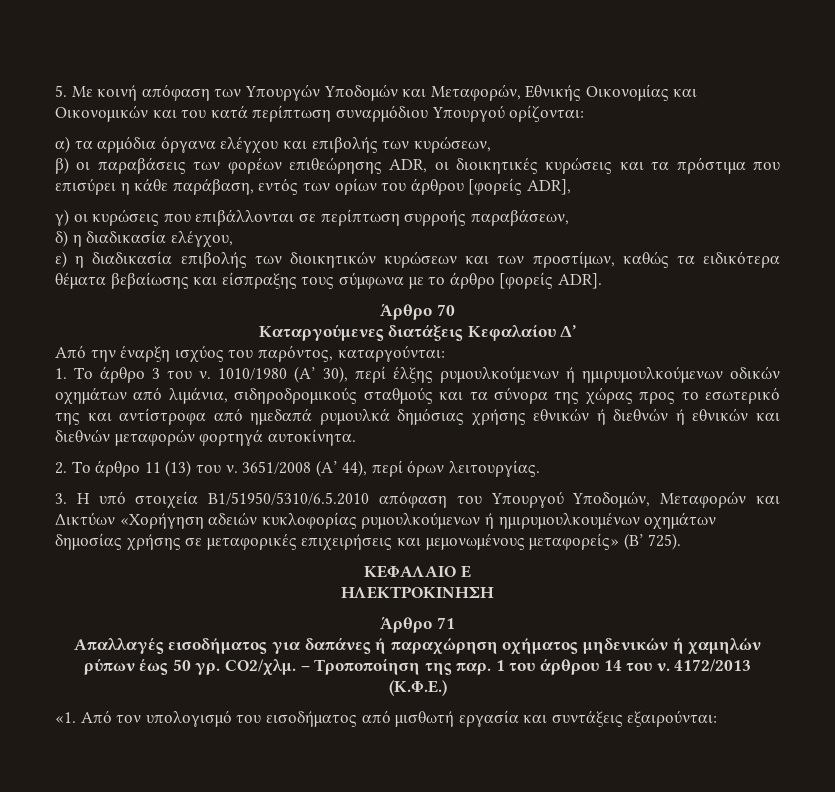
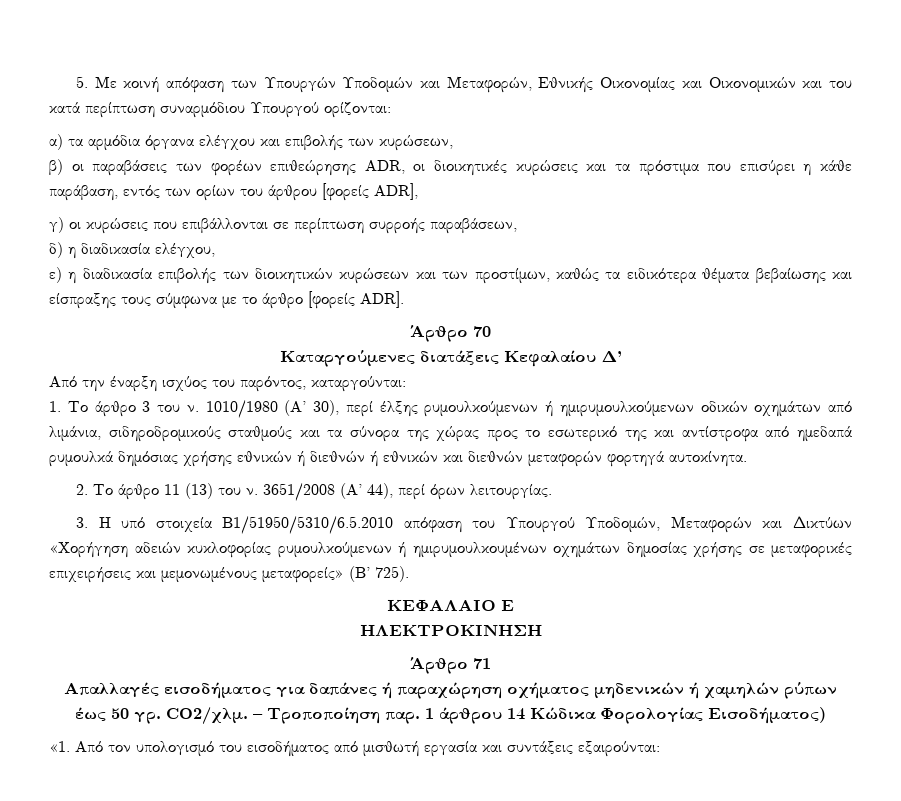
- – Τροποποίηση της παρ.
+ – Τροποποίηση παρ.
- 1 του άρθρου 14 του ν. 4172/2013 (Κ.Φ.Ε.)
+ 1 άρθρου 14 Κώδικα Φορολογίας Εισοδήματος)

